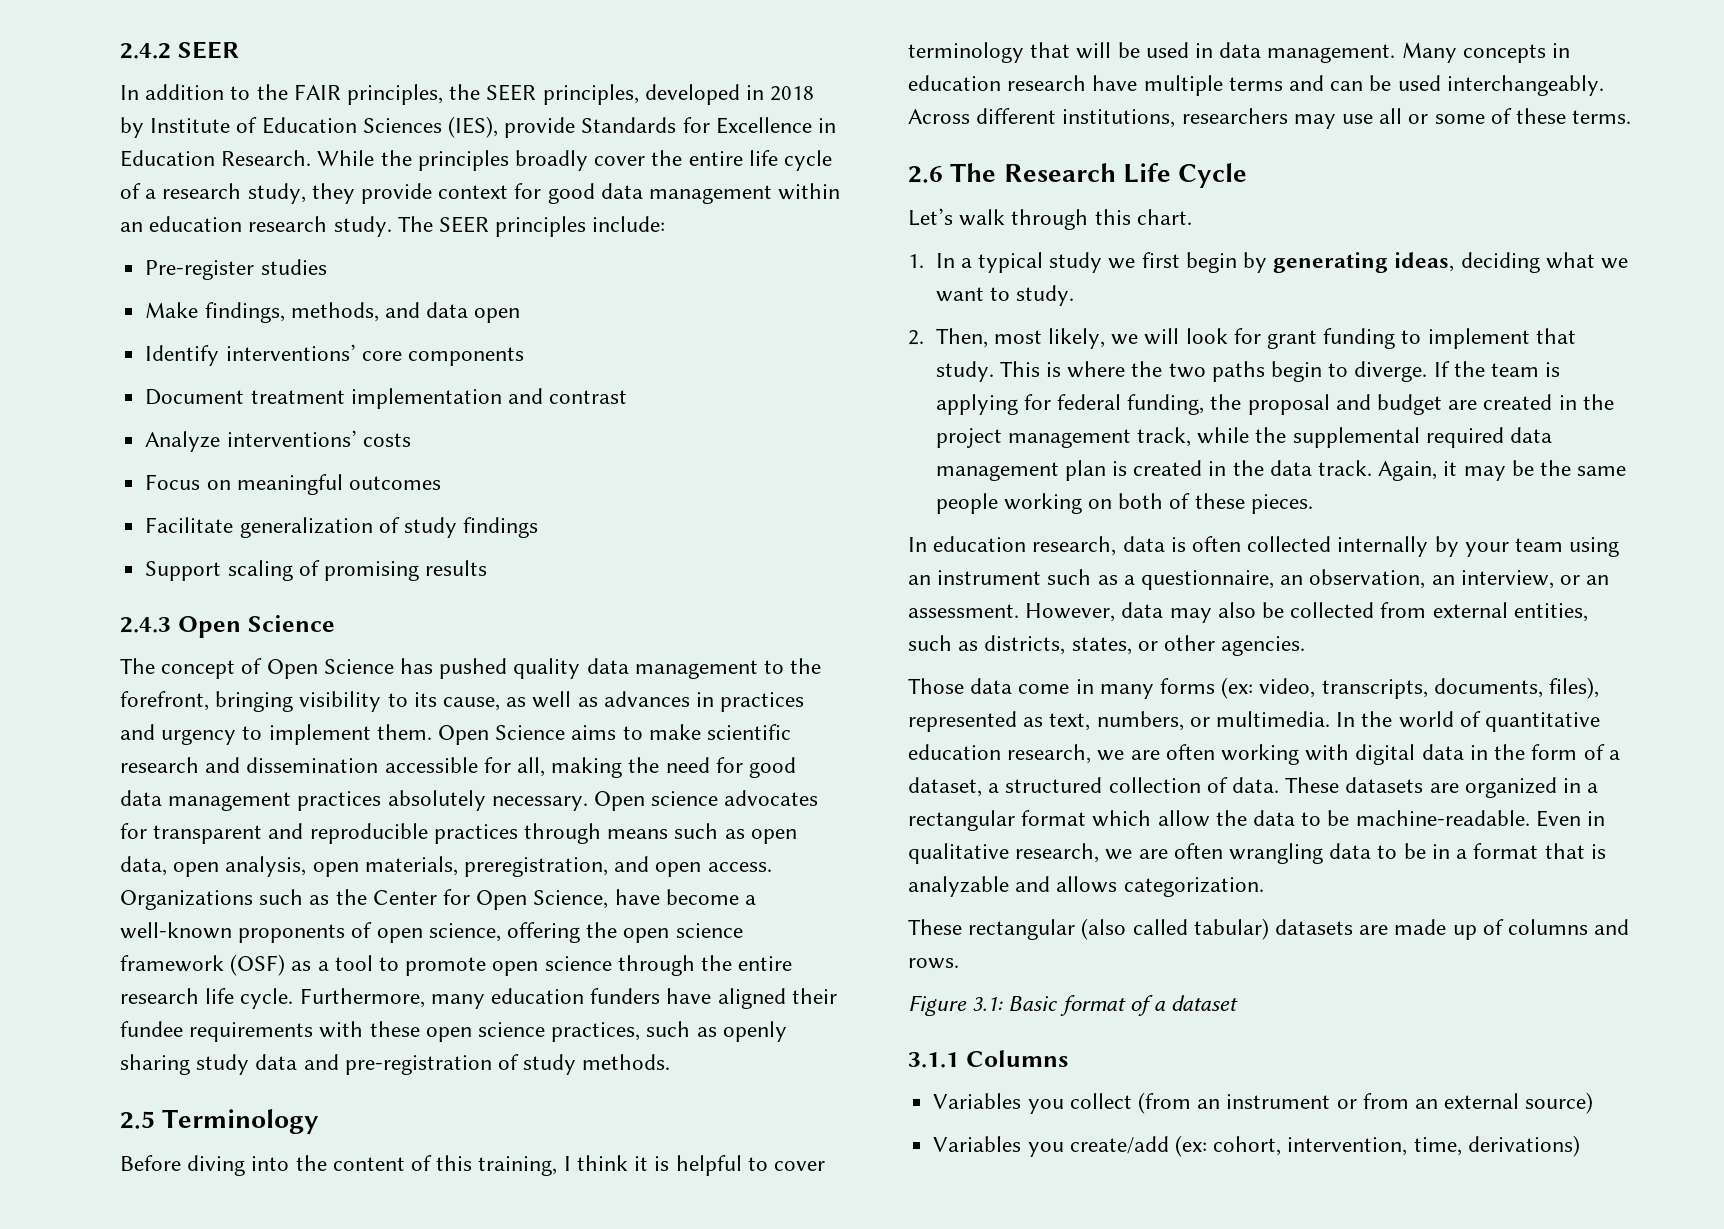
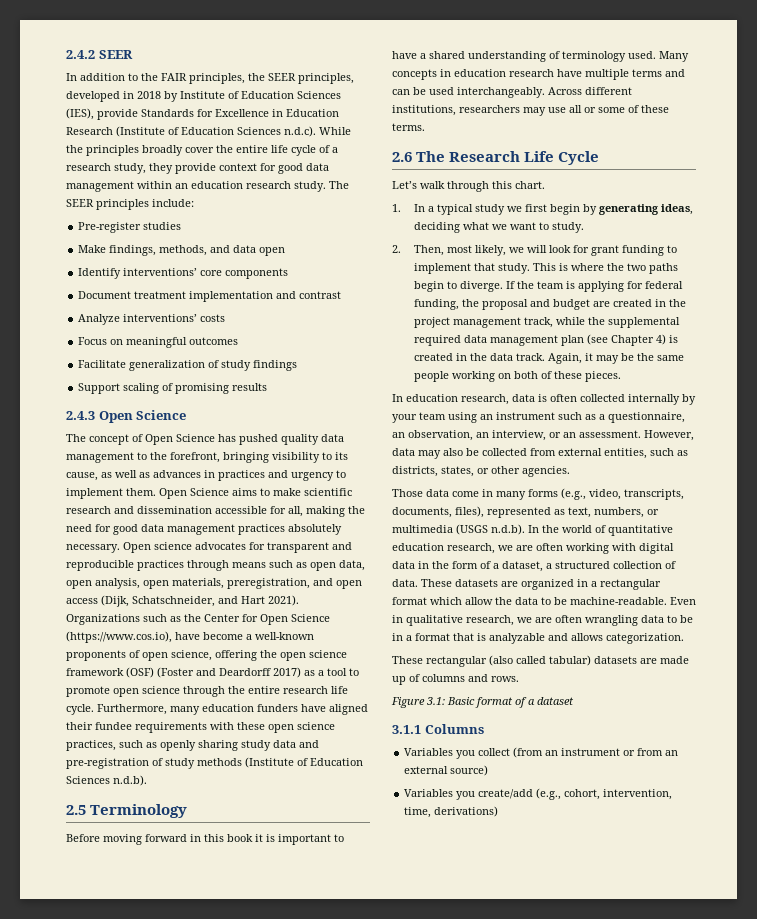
- In addition to the FAIR principles, the SEER principles, developed in 2018 by Institute of Education Sciences (IES), provide Standards for Excellence in Education Research. While the principles broadly cover the entire life cycle of a research study, they provide context for good data management within an education research study.
+ In addition to the FAIR principles, the SEER principles, developed in 2018 by Institute of Education Sciences (IES), provide Standards for Excellence in Education Research (Institute of Education Sciences n.d.c). While the principles broadly cover the entire life cycle of a research study, they provide context for good data management within an education research study.
- Open science advocates for transparent and reproducible practices through means such as open data, open analysis, open materials, preregistration, and open access.
+ Open science advocates for transparent and reproducible practices through means such as open data, open analysis, open materials, preregistration, and open access (Dijk, Schatschneider, and Hart 2021).
- Organizations such as the Center for Open Science, have become a well-known proponents of open science, offering the open science framework (OSF) as a tool to promote open science through the entire research life cycle.
+ Organizations such as the Center for Open Science (https://www.cos.io), have become a well-known proponents of open science, offering the open science framework (OSF) (Foster and Deardorff 2017) as a tool to promote open science through the entire research life cycle.
- Furthermore, many education funders have aligned their fundee requirements with these open science practices, such as openly sharing study data and pre-registration of study methods.
+ Furthermore, many education funders have aligned their fundee requirements with these open science practices, such as openly sharing study data and pre-registration of study methods (Institute of Education Sciences n.d.b).
  2.5 Terminology
- Before diving into the content of this training, I think it is helpful to cover terminology that will be used in data management.
+ Before moving forward in this book it is important to have a shared understanding of terminology used.
- If the team is applying for federal funding, the proposal and budget are created in the project management track, while the supplemental required data management plan is created in the data track.
+ If the team is applying for federal funding, the proposal and budget are created in the project management track, while the supplemental required data management plan (see Chapter 4) is created in the data track.
- Those data come in many forms (ex: video, transcripts, documents, files), represented as text, numbers, or multimedia. In the world of quantitative education research, we are often working with digital data in the form of a dataset, a structured collection of data.
+ Those data come in many forms (e.g., video, transcripts, documents, files), represented as text, numbers, or multimedia (USGS n.d.b). In the world of quantitative education research, we are often working with digital data in the form of a dataset, a structured collection of data.
- Variables you create/add (ex: cohort, intervention, time, derivations)
+ Variables you create/add (e.g., cohort, intervention, time, derivations)

